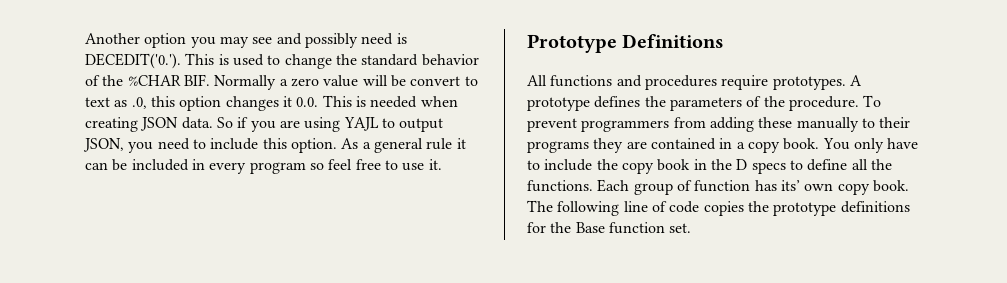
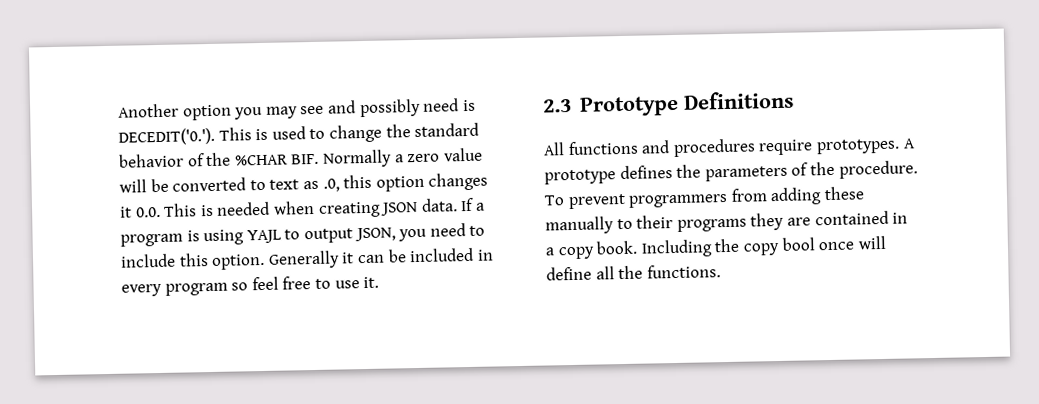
- Another option you may see and possibly need is DECEDIT('0.'). This is used to change the standard behavior of the %CHAR BIF. Normally a zero value will be convert to text as .0, this option changes it 0.0. This is needed when creating JSON data.
+ Another option you may see and possibly need is DECEDIT('0.'). This is used to change the standard behavior of the %CHAR BIF. Normally a zero value will be converted to text as .0, this option changes it 0.0. This is needed when creating JSON data.
- So if you are using YAJL to output JSON, you need to include this option.
+ If a program is using YAJL to output JSON, you need to include this option.
- As a general rule it can be included in every program so feel free to use it.
+ Generally it can be included in every program so feel free to use it.
- Prototype Definitions
+ 2.3 Prototype Definitions
- You only have to include the copy book in the D specs to define all the functions. Each group of function has its’ own copy book. The following line of code copies the prototype definitions for the Base function set.
+ Including the copy bool once will define all the functions.

